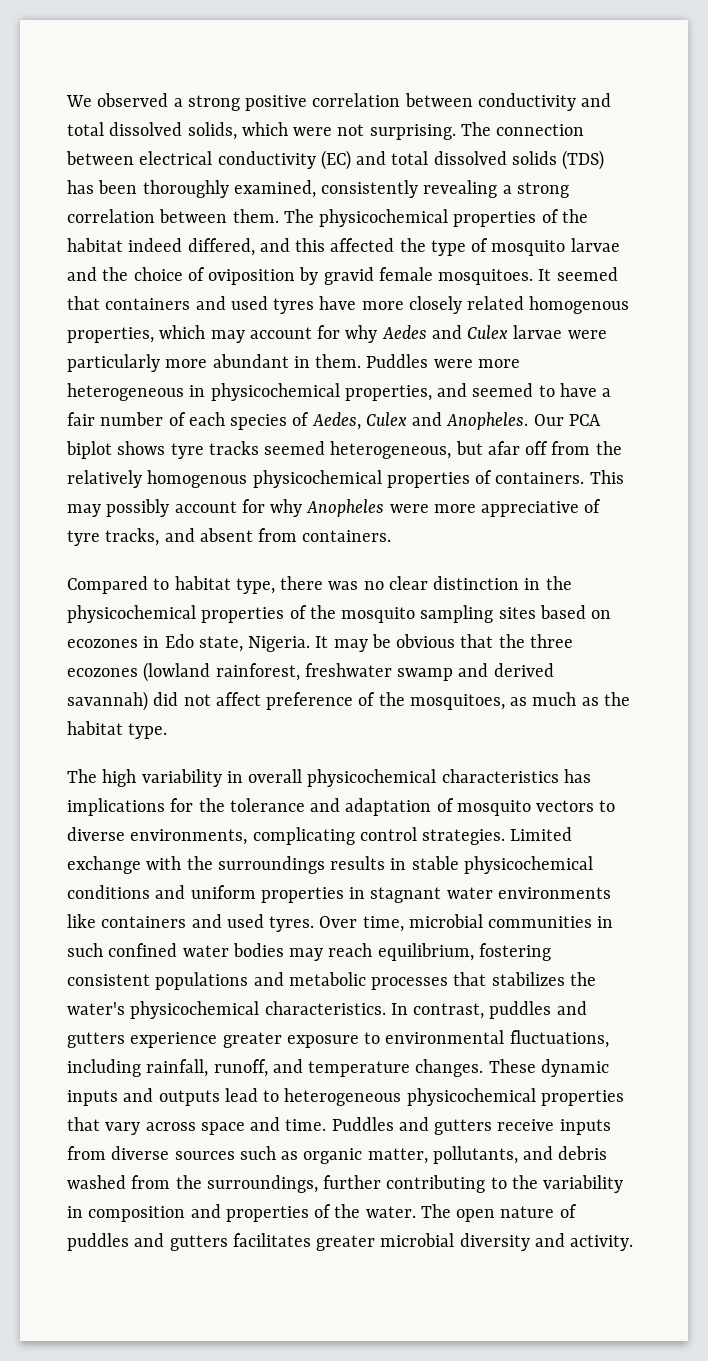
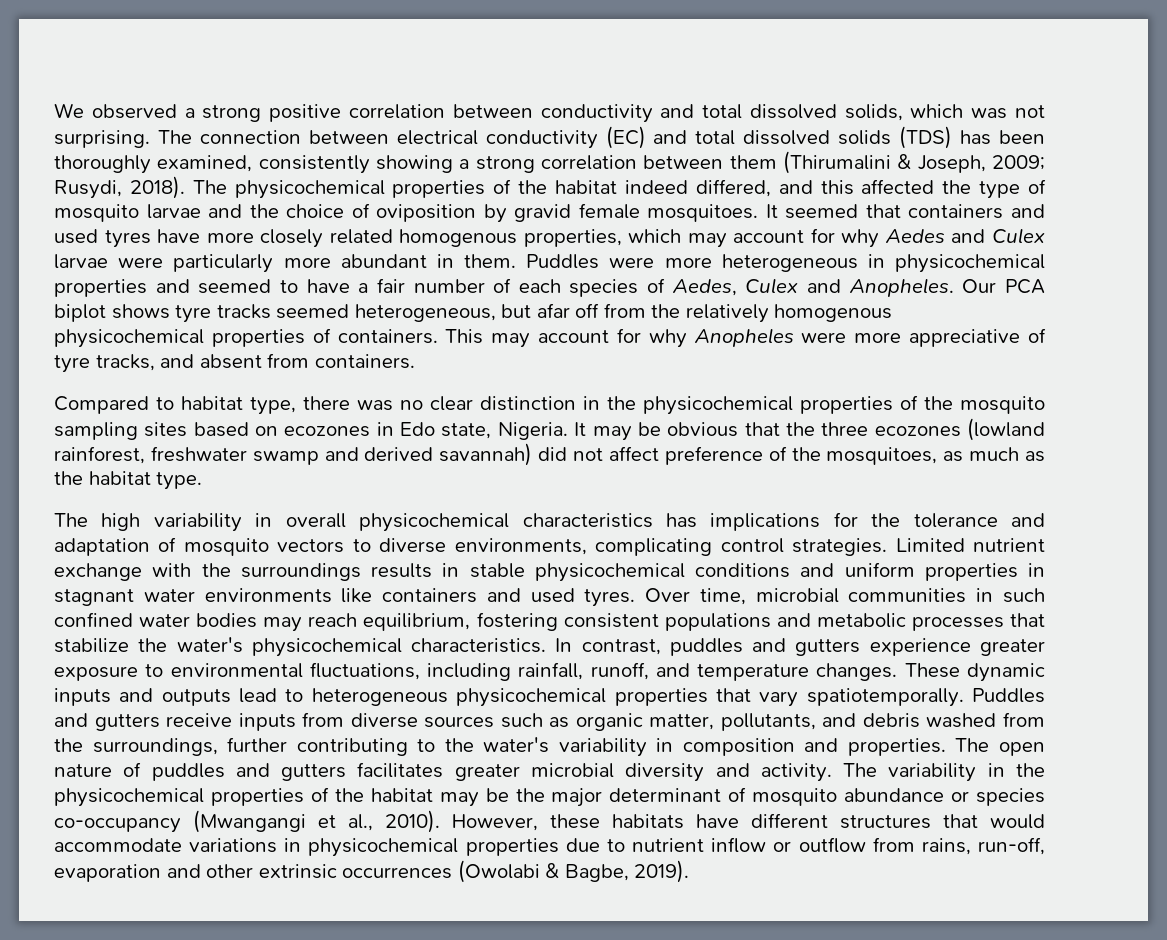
- We observed a strong positive correlation between conductivity and total dissolved solids, which were not surprising.
+ We observed a strong positive correlation between conductivity and total dissolved solids, which was not surprising.
- The connection between electrical conductivity (EC) and total dissolved solids (TDS) has been thoroughly examined, consistently revealing a strong correlation between them.
+ The connection between electrical conductivity (EC) and total dissolved solids (TDS) has been thoroughly examined, consistently showing a strong correlation between them (Thirumalini & Joseph, 2009; Rusydi, 2018).
- Puddles were more heterogeneous in physicochemical properties, and seemed to have a fair number of each species of Aedes, Culex and Anopheles.
+ Puddles were more heterogeneous in physicochemical properties and seemed to have a fair number of each species of Aedes, Culex and Anopheles.
- This may possibly account for why Anopheles were more appreciative of tyre tracks, and absent from containers.
+ This may account for why Anopheles were more appreciative of tyre tracks, and absent from containers.
- Limited exchange with the surroundings results in stable physicochemical conditions and uniform properties in stagnant water environments like containers and used tyres.
+ Limited nutrient exchange with the surroundings results in stable physicochemical conditions and uniform properties in stagnant water environments like containers and used tyres.
- Over time, microbial communities in such confined water bodies may reach equilibrium, fostering consistent populations and metabolic processes that stabilizes the water's physicochemical characteristics.
+ Over time, microbial communities in such confined water bodies may reach equilibrium, fostering consistent populations and metabolic processes that stabilize the water's physicochemical characteristics.
- These dynamic inputs and outputs lead to heterogeneous physicochemical properties that vary across space and time.
+ These dynamic inputs and outputs lead to heterogeneous physicochemical properties that vary spatiotemporally.
- Puddles and gutters receive inputs from diverse sources such as organic matter, pollutants, and debris washed from the surroundings, further contributing to the variability in composition and properties of the water.
+ Puddles and gutters receive inputs from diverse sources such as organic matter, pollutants, and debris washed from the surroundings, further contributing to the water's variability in composition and properties.
+ The variability in the physicochemical properties of the habitat may be the major determinant of mosquito abundance or species co-occupancy (Mwangangi et al., 2010). However, these habitats have different structures that would accommodate variations in physicochemical properties due to nutrient inflow or outflow from rains, run-off, evaporation and other extrinsic occurrences (Owolabi & Bagbe, 2019).

